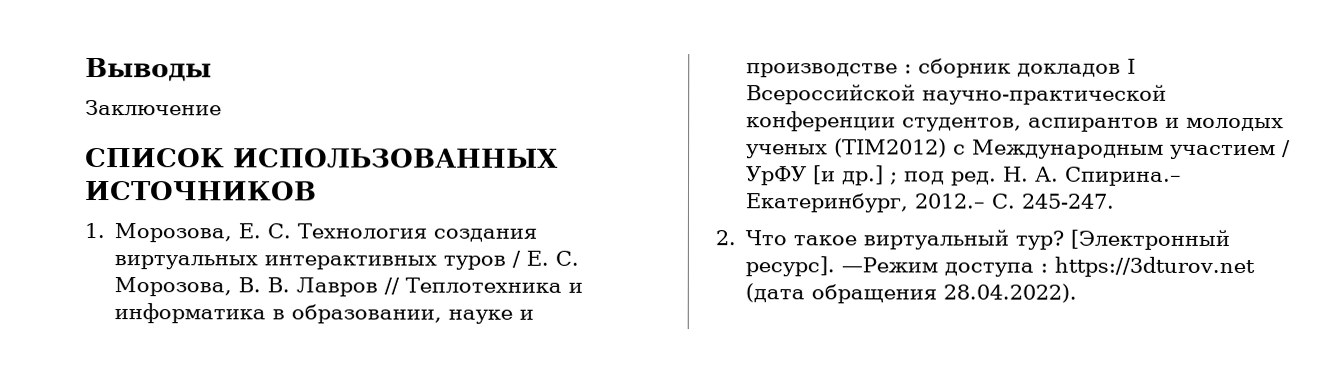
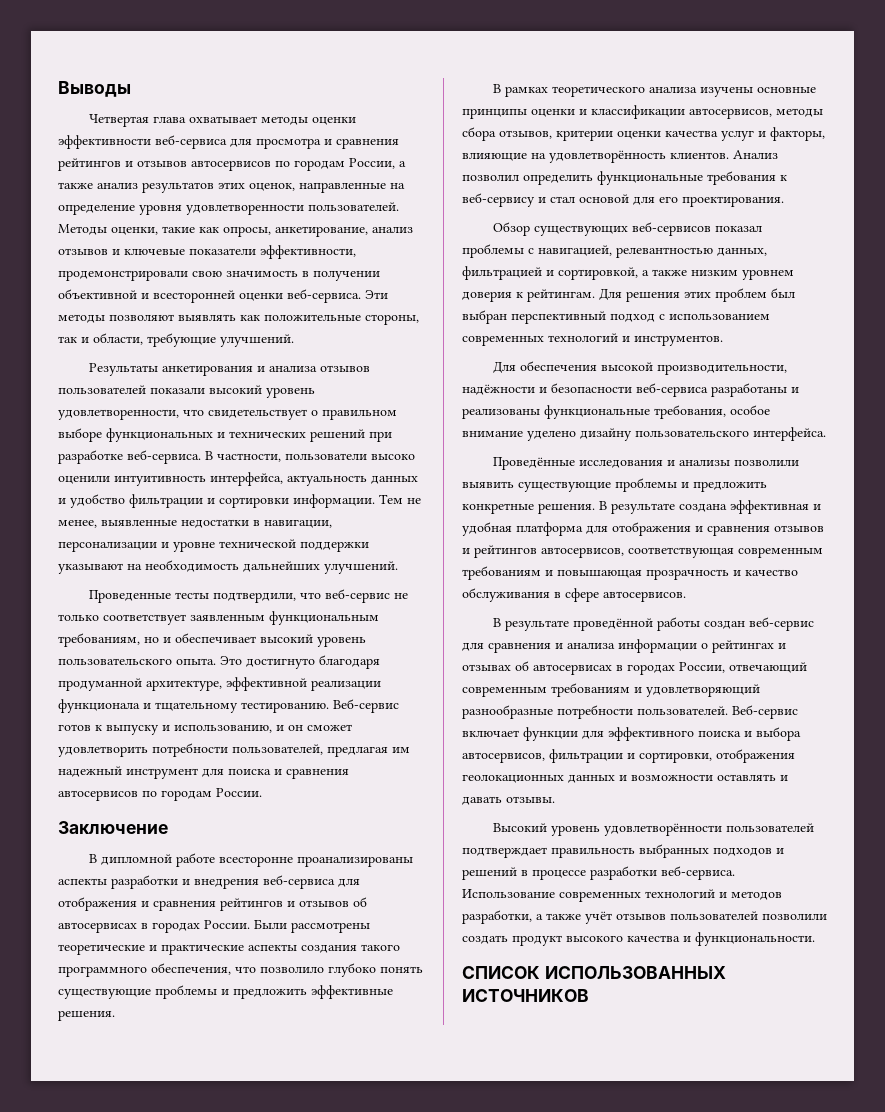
+ Четвертая глава охватывает методы оценки эффективности веб-сервиса для просмотра и сравнения рейтингов и отзывов автосервисов по городам России, а также анализ результатов этих оценок, направленные на определение уровня удовлетворенности пользователей. Методы оценки, такие как опросы, анкетирование, анализ отзывов и ключевые показатели эффективности, продемонстрировали свою значимость в получении объективной и всесторонней оценки веб-сервиса. Эти методы позволяют выявлять как положительные стороны, так и области, требующие улучшений.
+ Результаты анкетирования и анализа отзывов пользователей показали высокий уровень удовлетворенности, что свидетельствует о правильном выборе функциональных и технических решений при разработке веб-сервиса. В частности, пользователи высоко оценили интуитивность интерфейса, актуальность данных и удобство фильтрации и сортировки информации. Тем не менее, выявленные недостатки в навигации, персонализации и уровне технической поддержки указывают на необходимость дальнейших улучшений.
+ Проведенные тесты подтвердили, что веб-сервис не только соответствует заявленным функциональным требованиям, но и обеспечивает высокий уровень пользовательского опыта. Это достигнуто благодаря продуманной архитектуре, эффективной реализации функционала и тщательному тестированию. Веб-сервис готов к выпуску и использованию, и он сможет удовлетворить потребности пользователей, предлагая им надежный инструмент для поиска и сравнения автосервисов по городам России.
  Заключение
+ В дипломной работе всесторонне проанализированы аспекты разработки и внедрения веб-сервиса для отображения и сравнения рейтингов и отзывов об автосервисах в городах России. Были рассмотрены теоретические и практические аспекты создания такого программного обеспечения, что позволило глубоко понять существующие проблемы и предложить эффективные решения.
+ В рамках теоретического анализа изучены основные принципы оценки и классификации автосервисов, методы сбора отзывов, критерии оценки качества услуг и факторы, влияющие на удовлетворённость клиентов. Анализ позволил определить функциональные требования к веб-сервису и стал основой для его проектирования.
+ Обзор существующих веб-сервисов показал проблемы с навигацией, релевантностью данных, фильтрацией и сортировкой, а также низким уровнем доверия к рейтингам. Для решения этих проблем был выбран перспективный подход с использованием современных технологий и инструментов.
+ Для обеспечения высокой производительности, надёжности и безопасности веб-сервиса разработаны и реализованы функциональные требования, особое внимание уделено дизайну пользовательского интерфейса.
+ Проведённые исследования и анализы позволили выявить существующие проблемы и предложить конкретные решения. В результате создана эффективная и удобная платформа для отображения и сравнения отзывов и рейтингов автосервисов, соответствующая современным требованиям и повышающая прозрачность и качество обслуживания в сфере автосервисов.
+ В результате проведённой работы создан веб-сервис для сравнения и анализа информации о рейтингах и отзывах об автосервисах в городах России, отвечающий современным требованиям и удовлетворяющий разнообразные потребности пользователей. Веб-сервис включает функции для эффективного поиска и выбора автосервисов, фильтрации и сортировки, отображения геолокационных данных и возможности оставлять и давать отзывы.
+ Высокий уровень удовлетворённости пользователей подтверждает правильность выбранных подходов и решений в процессе разработки веб-сервиса. Использование современных технологий и методов разработки, а также учёт отзывов пользователей позволили создать продукт высокого качества и функциональности.
  СПИСОК ИСПОЛЬЗОВАННЫХ ИСТОЧНИКОВ
- 1. Морозова, Е. С. Технология создания виртуальных интерактивных туров / Е. С. Морозова, В. В. Лавров // Теплотехника и информатика в образовании, науке и производстве : сборник докладов I Всероссийской научно-практической конференции студентов, аспирантов и молодых ученых (TIM2012) с Международным участием / УрФУ [и др.] ; под ред. Н. А. Спирина.– Екатеринбург, 2012.– С. 245-247.
- 2. Что такое виртуальный тур? [Электронный ресурс]. —Режим доступа : https://3dturov.net (дата обращения 28.04.2022).

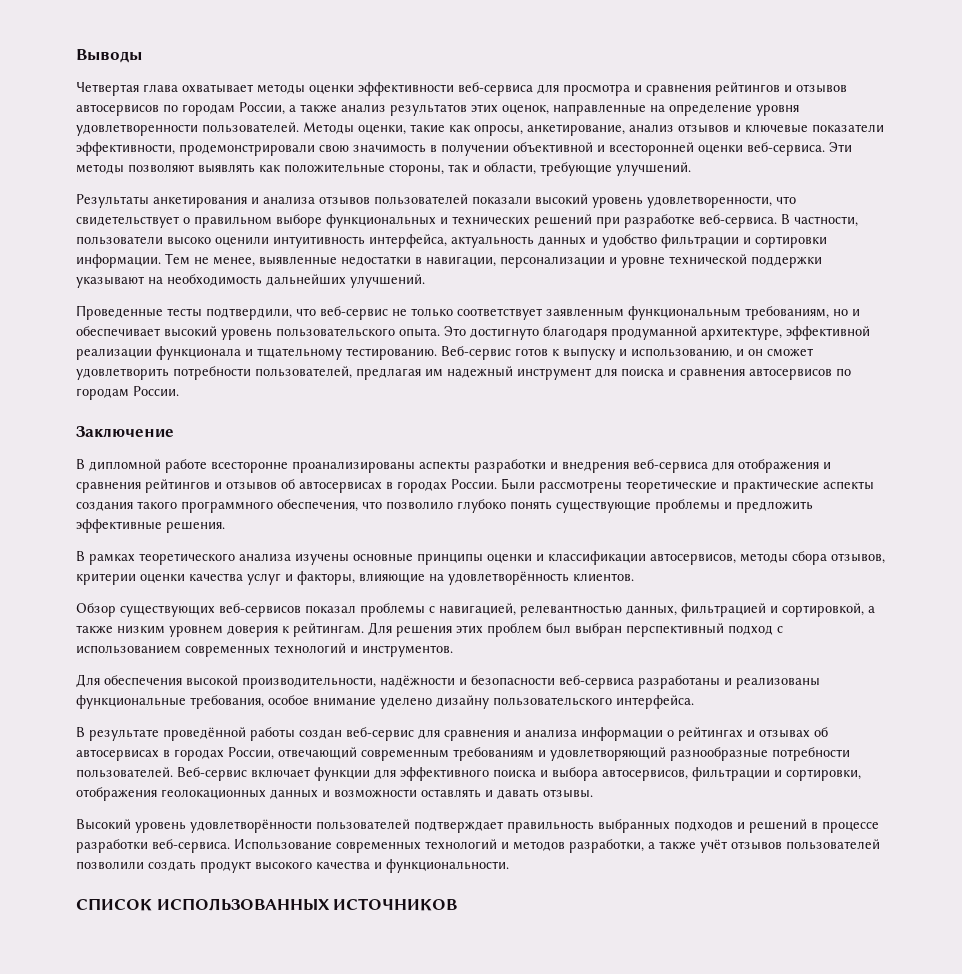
- Анализ позволил определить функциональные требования к веб-сервису и стал основой для его проектирования.
- Проведённые исследования и анализы позволили выявить существующие проблемы и предложить конкретные решения. В результате создана эффективная и удобная платформа для отображения и сравнения отзывов и рейтингов автосервисов, соответствующая современным требованиям и повышающая прозрачность и качество обслуживания в сфере автосервисов.

